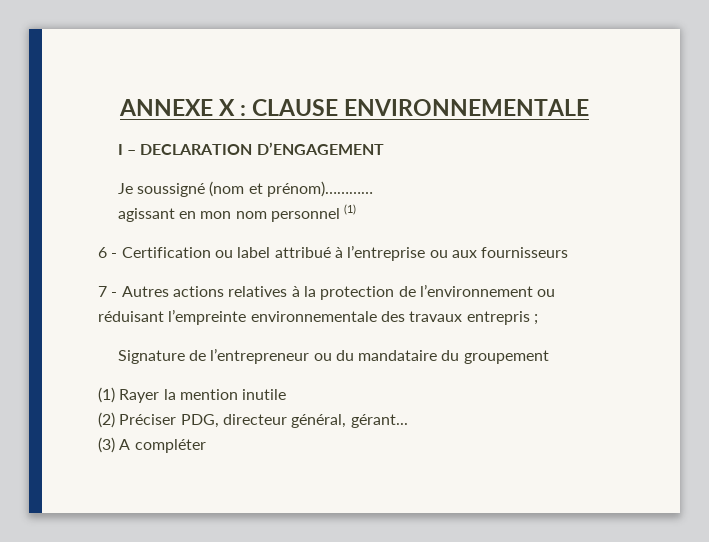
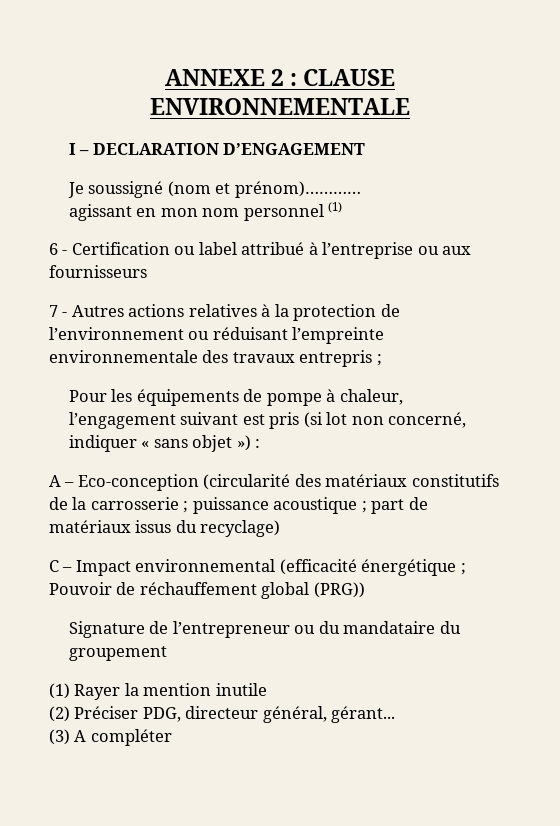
- ANNEXE X : CLAUSE ENVIRONNEMENTALE
+ ANNEXE 2 : CLAUSE ENVIRONNEMENTALE
+ Pour les équipements de pompe à chaleur, l’engagement suivant est pris (si lot non concerné, indiquer « sans objet ») :
+ A – Eco-conception (circularité des matériaux constitutifs de la carrosserie ; puissance acoustique ; part de matériaux issus du recyclage)
+ C – Impact environnemental (efficacité énergétique ; Pouvoir de réchauffement global (PRG))

